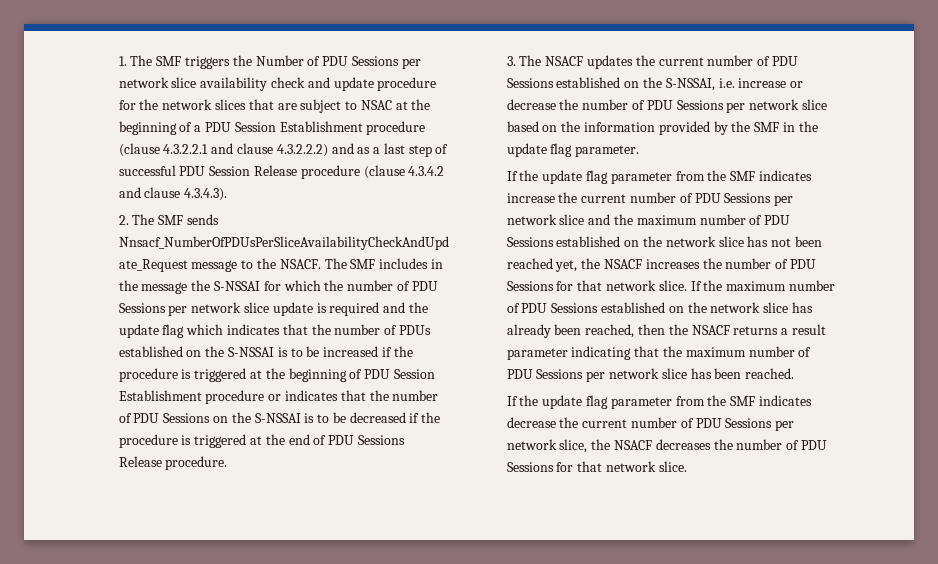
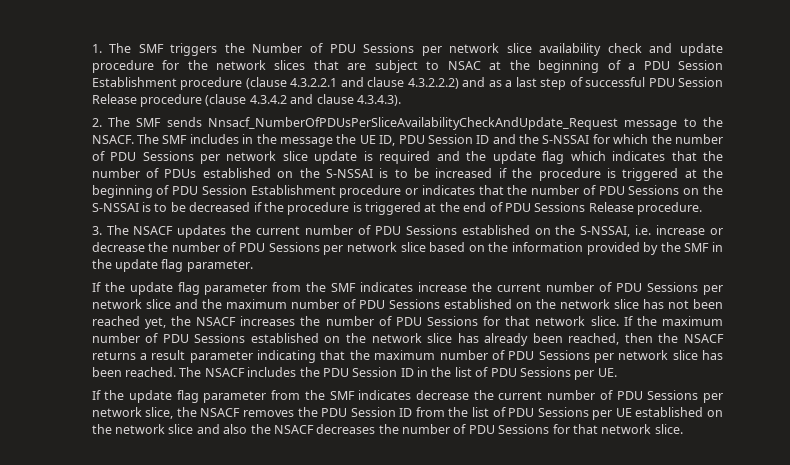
- The SMF includes in the message the S-NSSAI for which the number of PDU Sessions per network slice update is required and the update flag which indicates that the number of PDUs established on the S-NSSAI is to be increased if the procedure is triggered at the beginning of PDU Session Establishment procedure or indicates that the number of PDU Sessions on the S-NSSAI is to be decreased if the procedure is triggered at the end of PDU Sessions Release procedure.
+ The SMF includes in the message the UE ID, PDU Session ID and the S-NSSAI for which the number of PDU Sessions per network slice update is required and the update flag which indicates that the number of PDUs established on the S-NSSAI is to be increased if the procedure is triggered at the beginning of PDU Session Establishment procedure or indicates that the number of PDU Sessions on the S-NSSAI is to be decreased if the procedure is triggered at the end of PDU Sessions Release procedure.
+ The NSACF includes the PDU Session ID in the list of PDU Sessions per UE.
- If the update flag parameter from the SMF indicates decrease the current number of PDU Sessions per network slice, the NSACF decreases the number of PDU Sessions for that network slice.
+ If the update flag parameter from the SMF indicates decrease the current number of PDU Sessions per network slice, the NSACF removes the PDU Session ID from the list of PDU Sessions per UE established on the network slice and also the NSACF decreases the number of PDU Sessions for that network slice.

